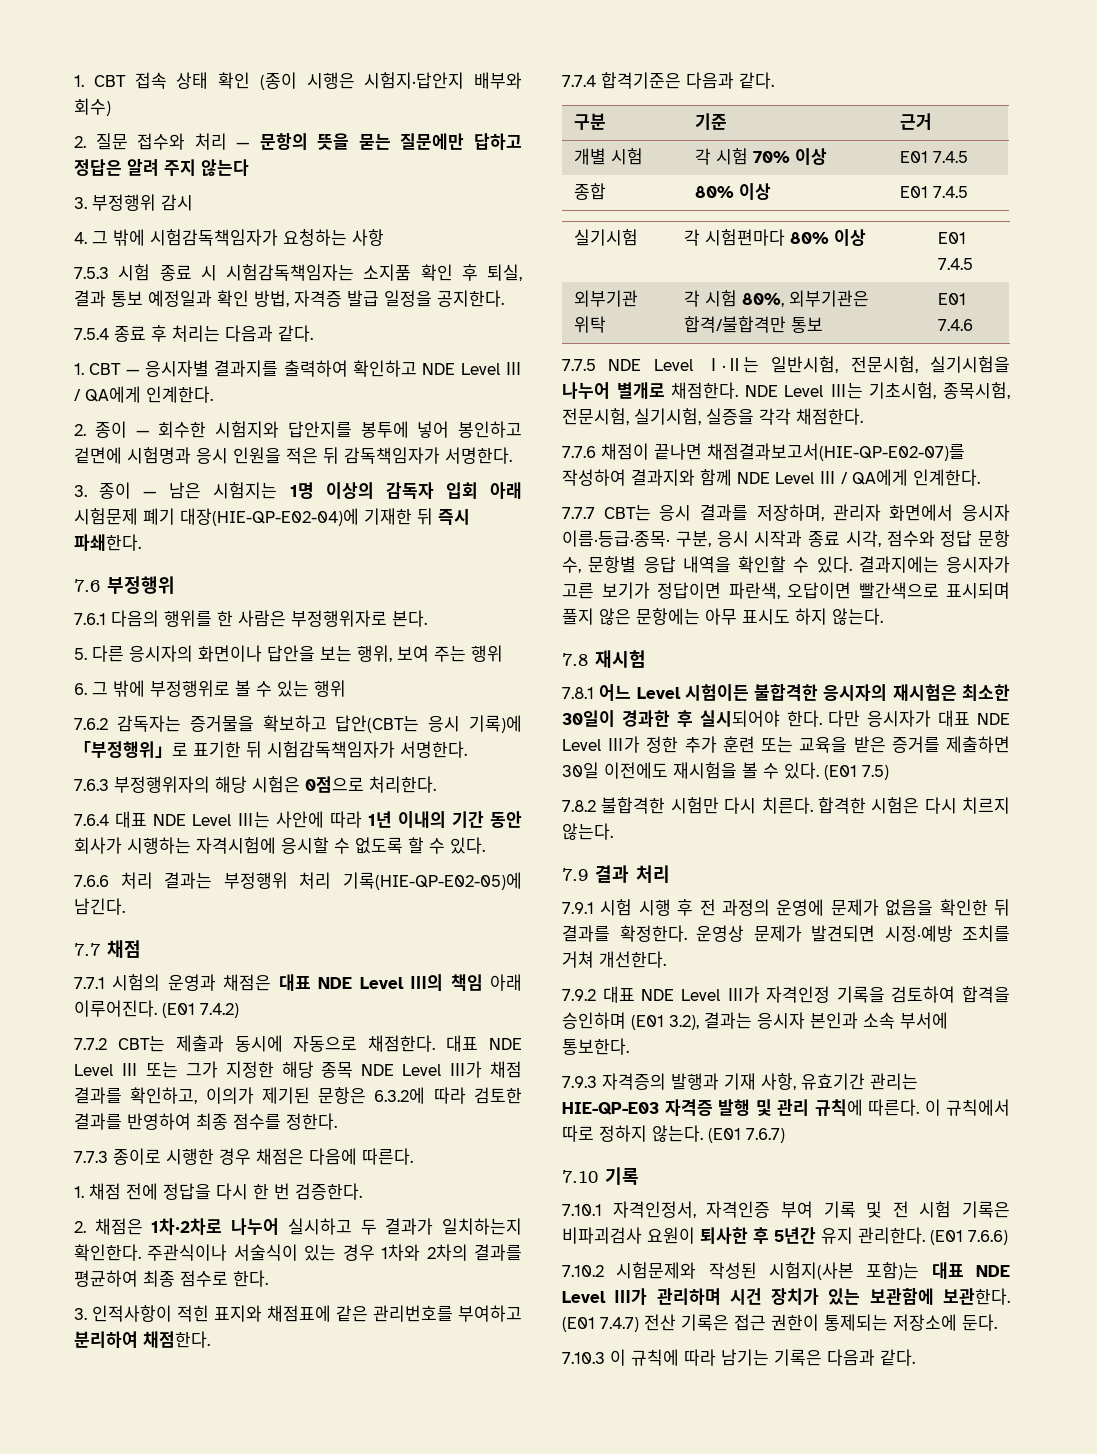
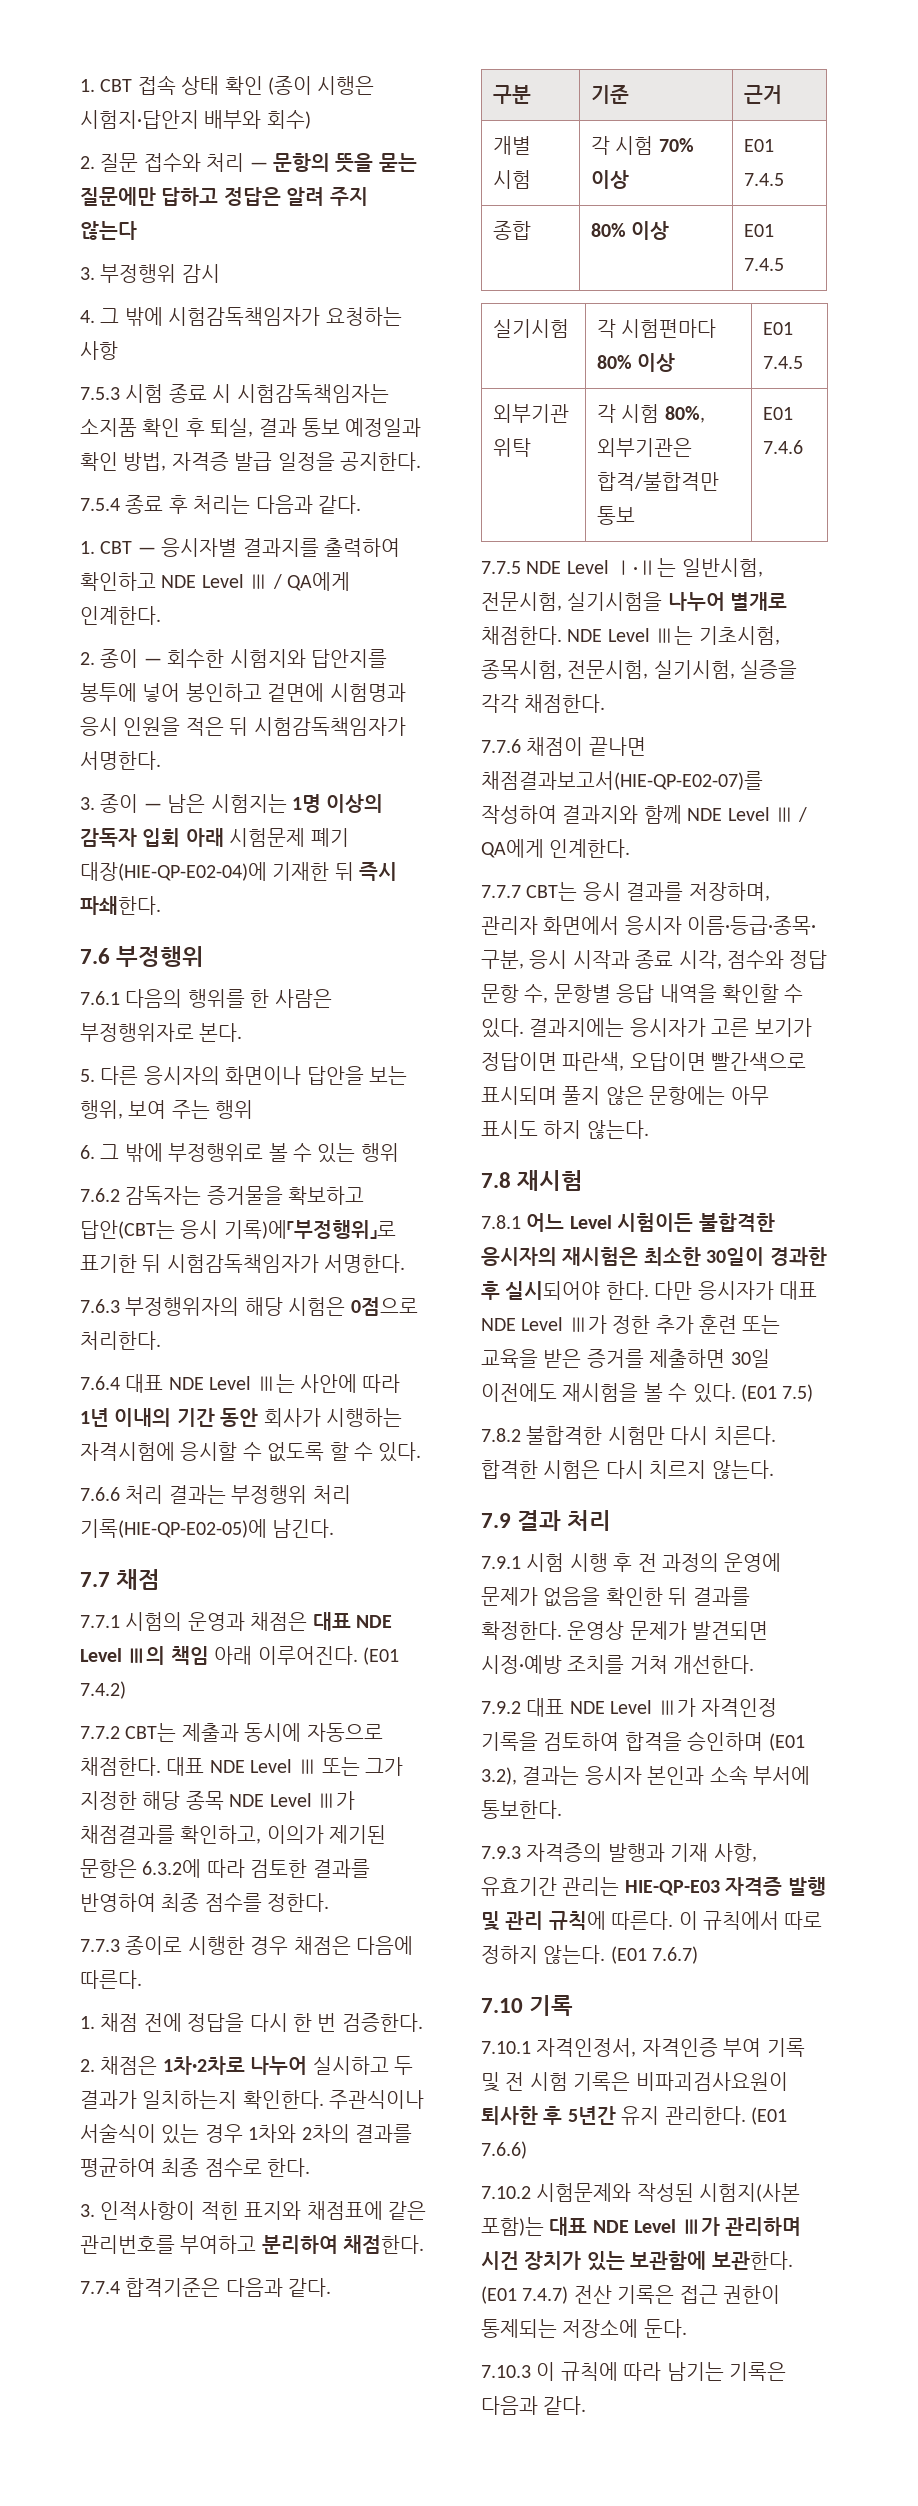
- 2. 종이 — 회수한 시험지와 답안지를 봉투에 넣어 봉인하고 겉면에 시험명과 응시 인원을 적은 뒤 감독책임자가 서명한다.
+ 2. 종이 — 회수한 시험지와 답안지를 봉투에 넣어 봉인하고 겉면에 시험명과 응시 인원을 적은 뒤 시험감독책임자가 서명한다.
- 대표 NDE Level Ⅲ 또는 그가 지정한 해당 종목 NDE Level Ⅲ가 채점 결과를 확인하고, 이의가 제기된 문항은 6.3.2에 따라 검토한 결과를 반영하여 최종 점수를 정한다.
+ 대표 NDE Level Ⅲ 또는 그가 지정한 해당 종목 NDE Level Ⅲ가 채점결과를 확인하고, 이의가 제기된 문항은 6.3.2에 따라 검토한 결과를 반영하여 최종 점수를 정한다.
- 7.10.1 자격인정서, 자격인증 부여 기록 및 전 시험 기록은 비파괴검사 요원이 퇴사한 후 5년간 유지 관리한다.
+ 7.10.1 자격인정서, 자격인증 부여 기록 및 전 시험 기록은 비파괴검사요원이 퇴사한 후 5년간 유지 관리한다.

